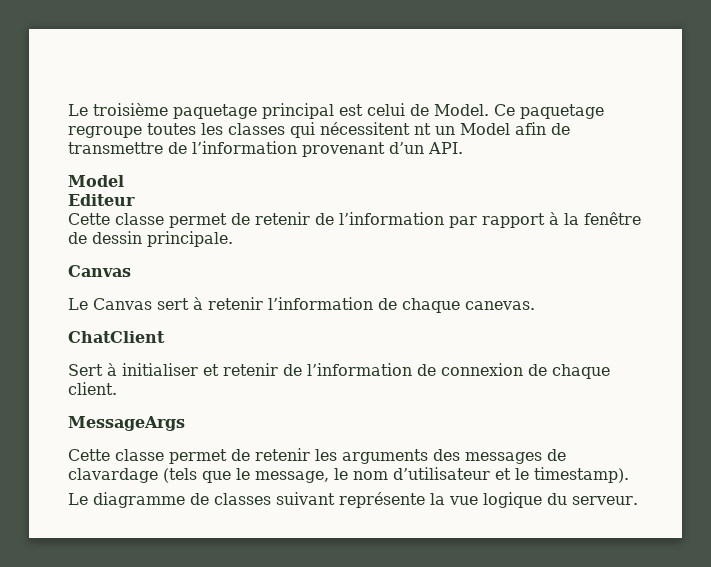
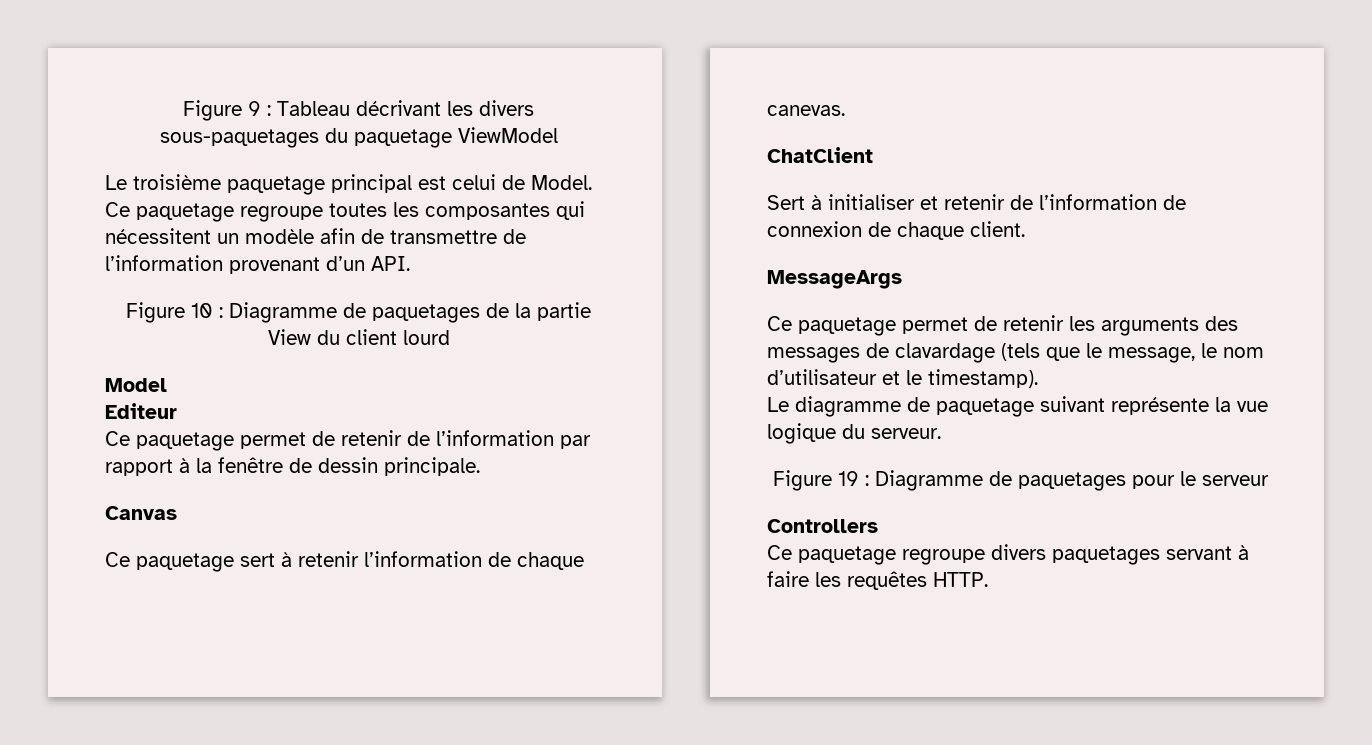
+ Figure 9 : Tableau décrivant les divers sous-paquetages du paquetage ViewModel
- Ce paquetage regroupe toutes les classes qui nécessitent nt un Model afin de transmettre de l’information provenant d’un API.
+ Ce paquetage regroupe toutes les composantes qui nécessitent un modèle afin de transmettre de l’information provenant d’un API.
+ Figure 10 : Diagramme de paquetages de la partie View du client lourd
- Cette classe permet de retenir de l’information par rapport à la fenêtre de dessin principale.
+ Ce paquetage permet de retenir de l’information par rapport à la fenêtre de dessin principale.
- Le Canvas sert à retenir l’information de chaque canevas.
+ Ce paquetage sert à retenir l’information de chaque canevas.
- Cette classe permet de retenir les arguments des messages de clavardage (tels que le message, le nom d’utilisateur et le timestamp).
+ Ce paquetage permet de retenir les arguments des messages de clavardage (tels que le message, le nom d’utilisateur et le timestamp).
- Le diagramme de classes suivant représente la vue logique du serveur.
+ Le diagramme de paquetage suivant représente la vue logique du serveur.
+ Figure 19 : Diagramme de paquetages pour le serveur
+ Controllers
+ Ce paquetage regroupe divers paquetages servant à faire les requêtes HTTP.

